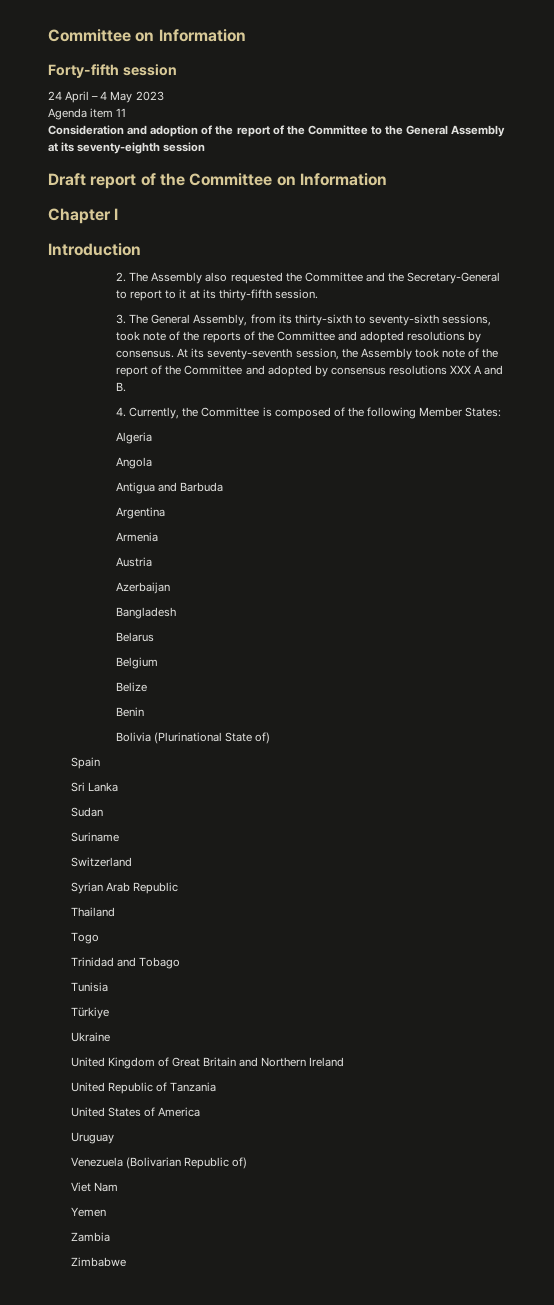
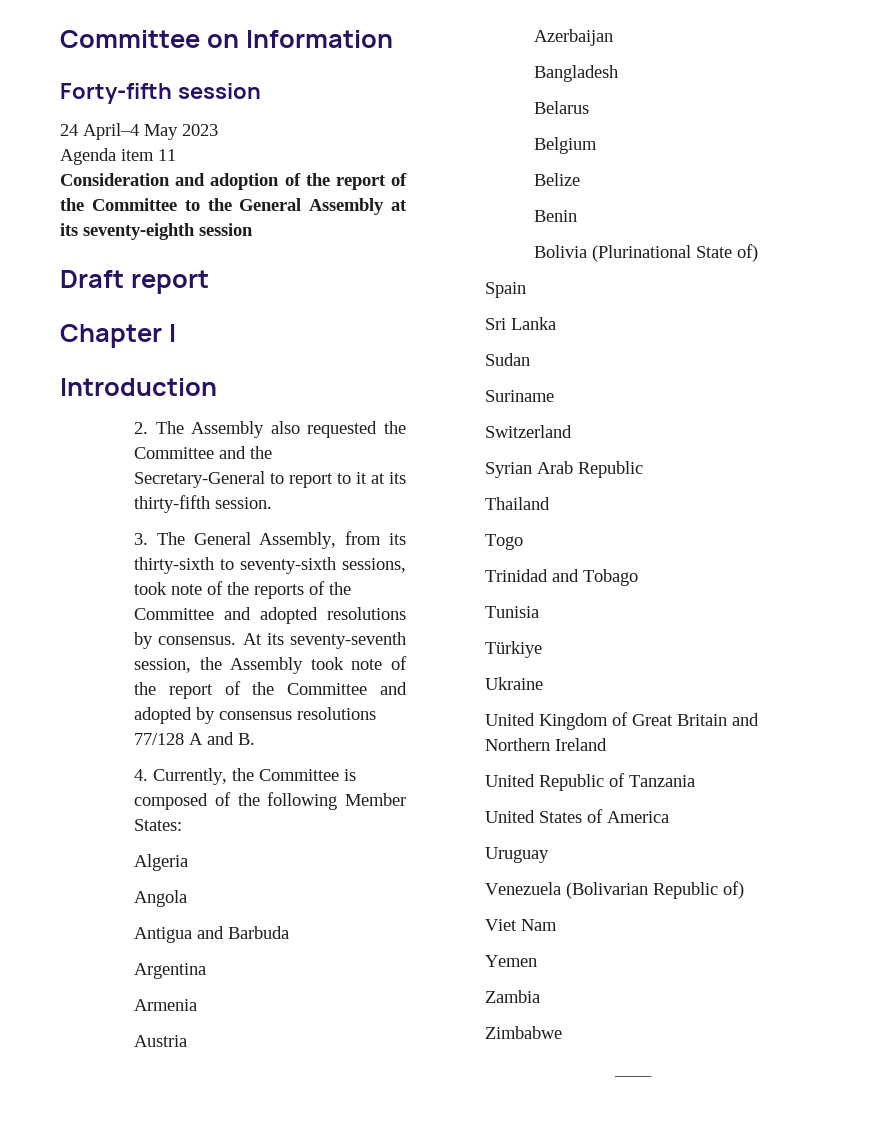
- 24 April – 4 May 2023
+ 24 April–4 May 2023
- Draft report of the Committee on Information
+ Draft report
- At its seventy-seventh session, the Assembly took note of the report of the Committee and adopted by consensus resolutions XXX A and B.
+ At its seventy-seventh session, the Assembly took note of the report of the Committee and adopted by consensus resolutions 77/128 A and B.
+ ____

